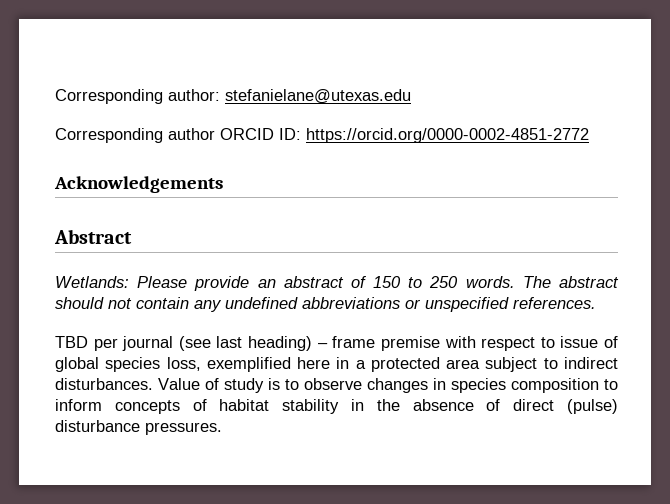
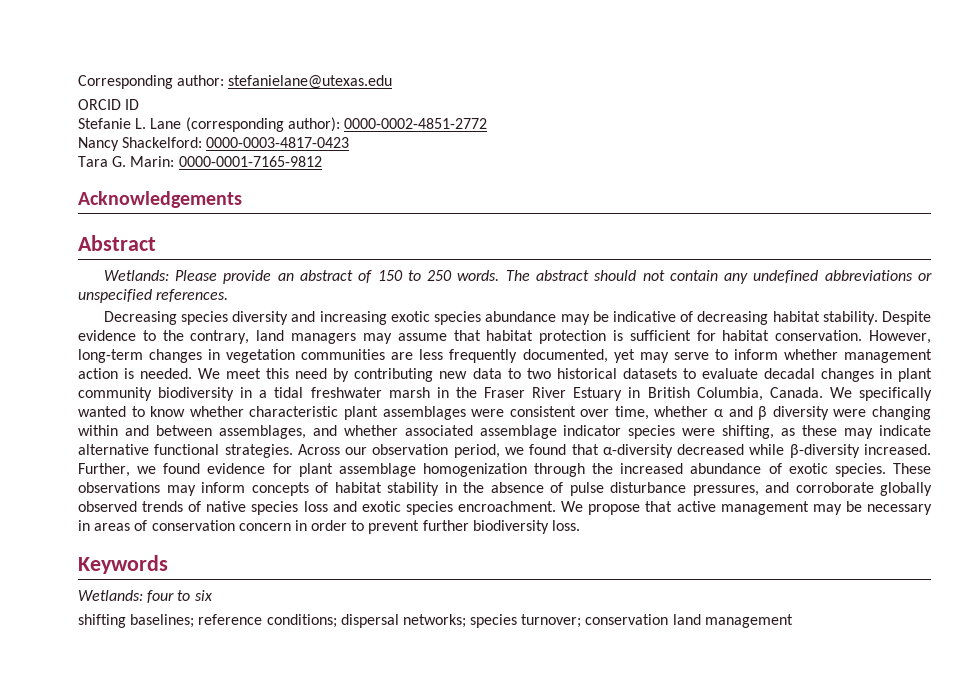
- Corresponding author ORCID ID: https://orcid.org/0000-0002-4851-2772
+ ORCID ID
+ Stefanie L. Lane (corresponding author): 0000-0002-4851-2772
+ Nancy Shackelford: 0000-0003-4817-0423
+ Tara G. Marin: 0000-0001-7165-9812
- TBD per journal (see last heading) – frame premise with respect to issue of global species loss, exemplified here in a protected area subject to indirect disturbances. Value of study is to observe changes in species composition to inform concepts of habitat stability in the absence of direct (pulse) disturbance pressures.
+ Decreasing species diversity and increasing exotic species abundance may be indicative of decreasing habitat stability. Despite evidence to the contrary, land managers may assume that habitat protection is sufficient for habitat conservation. However, long-term changes in vegetation communities are less frequently documented, yet may serve to inform whether management action is needed. We meet this need by contributing new data to two historical datasets to evaluate decadal changes in plant community biodiversity in a tidal freshwater marsh in the Fraser River Estuary in British Columbia, Canada. We specifically wanted to know whether characteristic plant assemblages were consistent over time, whether α and β diversity were changing within and between assemblages, and whether associated assemblage indicator species were shifting, as these may indicate alternative functional strategies. Across our observation period, we found that α-diversity decreased while β-diversity increased. Further, we found evidence for plant assemblage homogenization through the increased abundance of exotic species. These observations may inform concepts of habitat stability in the absence of pulse disturbance pressures, and corroborate globally observed trends of native species loss and exotic species encroachment. We propose that active management may be necessary in areas of conservation concern in order to prevent further biodiversity loss.
+ Keywords
+ Wetlands: four to six
+ shifting baselines; reference conditions; dispersal networks; species turnover; conservation land management

